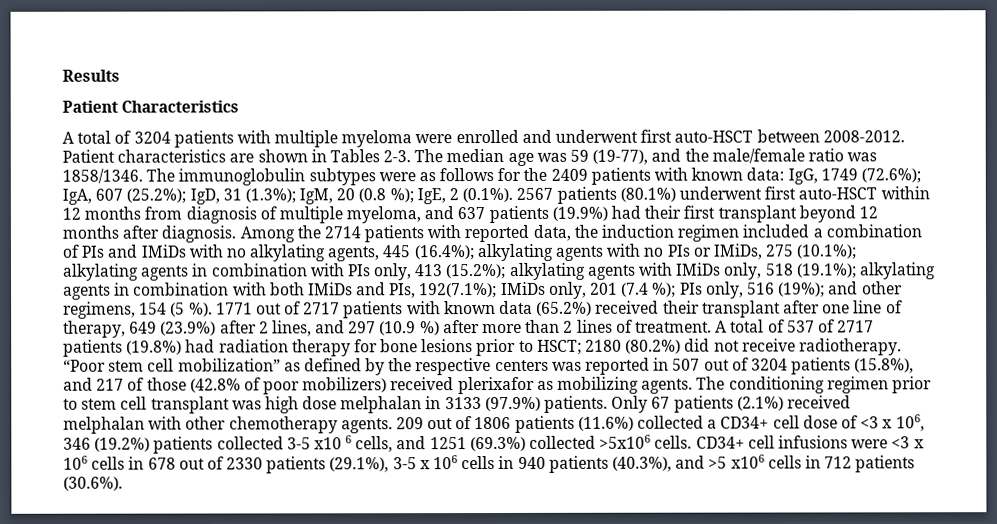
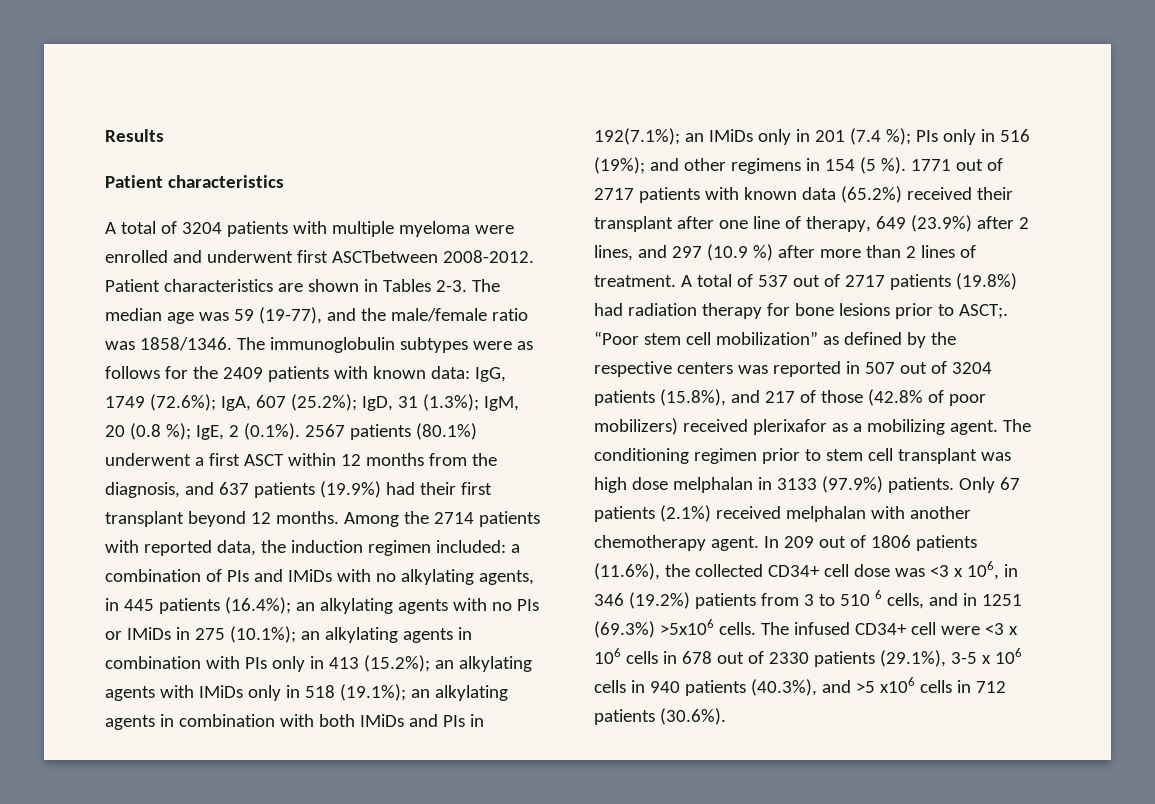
  Results
- Patient Characteristics
+ Patient characteristics
- A total of 3204 patients with multiple myeloma were enrolled and underwent first auto-HSCT between 2008-2012.
+ A total of 3204 patients with multiple myeloma were enrolled and underwent first ASCTbetween 2008-2012.
- The immunoglobulin subtypes were as follows for the 2409 patients with known data: IgG, 1749 (72.6%); IgA, 607 (25.2%); IgD, 31 (1.3%); IgM, 20 (0.8 %); IgE, 2 (0.1%). 2567 patients (80.1%) underwent first auto-HSCT within 12 months from diagnosis of multiple myeloma, and 637 patients (19.9%) had their first transplant beyond 12 months after diagnosis.
+ The immunoglobulin subtypes were as follows for the 2409 patients with known data: IgG, 1749 (72.6%); IgA, 607 (25.2%); IgD, 31 (1.3%); IgM, 20 (0.8 %); IgE, 2 (0.1%). 2567 patients (80.1%) underwent a first ASCT within 12 months from the diagnosis, and 637 patients (19.9%) had their first transplant beyond 12 months.
- Among the 2714 patients with reported data, the induction regimen included a combination of PIs and IMiDs with no alkylating agents, 445 (16.4%); alkylating agents with no PIs or IMiDs, 275 (10.1%);
+ Among the 2714 patients with reported data, the induction regimen included: a combination of PIs and IMiDs with no alkylating agents, in 445 patients (16.4%); an alkylating agents with no PIs or IMiDs in 275 (10.1%);
- alkylating agents in combination with PIs only, 413 (15.2%);
+ an alkylating agents in combination with PIs only in 413 (15.2%);
- alkylating agents with IMiDs only, 518 (19.1%);
+ an alkylating agents with IMiDs only in 518 (19.1%);
- alkylating agents in combination with both IMiDs and PIs, 192(7.1%); IMiDs only, 201 (7.4 %);
+ an alkylating agents in combination with both IMiDs and PIs in 192(7.1%); an IMiDs only in 201 (7.4 %);
- PIs only, 516 (19%);
+ PIs only in 516 (19%);
- and other regimens, 154 (5 %).
+ and other regimens in 154 (5 %).
- A total of 537 of 2717 patients (19.8%) had radiation therapy for bone lesions prior to HSCT; 2180 (80.2%) did not receive radiotherapy.
+ A total of 537 out of 2717 patients (19.8%) had radiation therapy for bone lesions prior to ASCT;.
- “Poor stem cell mobilization” as defined by the respective centers was reported in 507 out of 3204 patients (15.8%), and 217 of those (42.8% of poor mobilizers) received plerixafor as mobilizing agents.
+ “Poor stem cell mobilization” as defined by the respective centers was reported in 507 out of 3204 patients (15.8%), and 217 of those (42.8% of poor mobilizers) received plerixafor as a mobilizing agent.
- Only 67 patients (2.1%) received melphalan with other chemotherapy agents. 209 out of 1806 patients (11.6%) collected a CD34+ cell dose of <3 x 106, 346 (19.2%) patients collected 3-5 x10 6 cells, and 1251 (69.3%) collected >5x106 cells.
+ Only 67 patients (2.1%) received melphalan with another chemotherapy agent. In 209 out of 1806 patients (11.6%), the collected CD34+ cell dose was <3 x 106, in 346 (19.2%) patients from 3 to 510 6 cells, and in 1251 (69.3%) >5x106 cells.
- CD34+ cell infusions were <3 x 106 cells in 678 out of 2330 patients (29.1%), 3-5 x 106 cells in 940 patients (40.3%), and >5 x106 cells in 712 patients (30.6%).
+ The infused CD34+ cell were <3 x 106 cells in 678 out of 2330 patients (29.1%), 3-5 x 106 cells in 940 patients (40.3%), and >5 x106 cells in 712 patients (30.6%).

